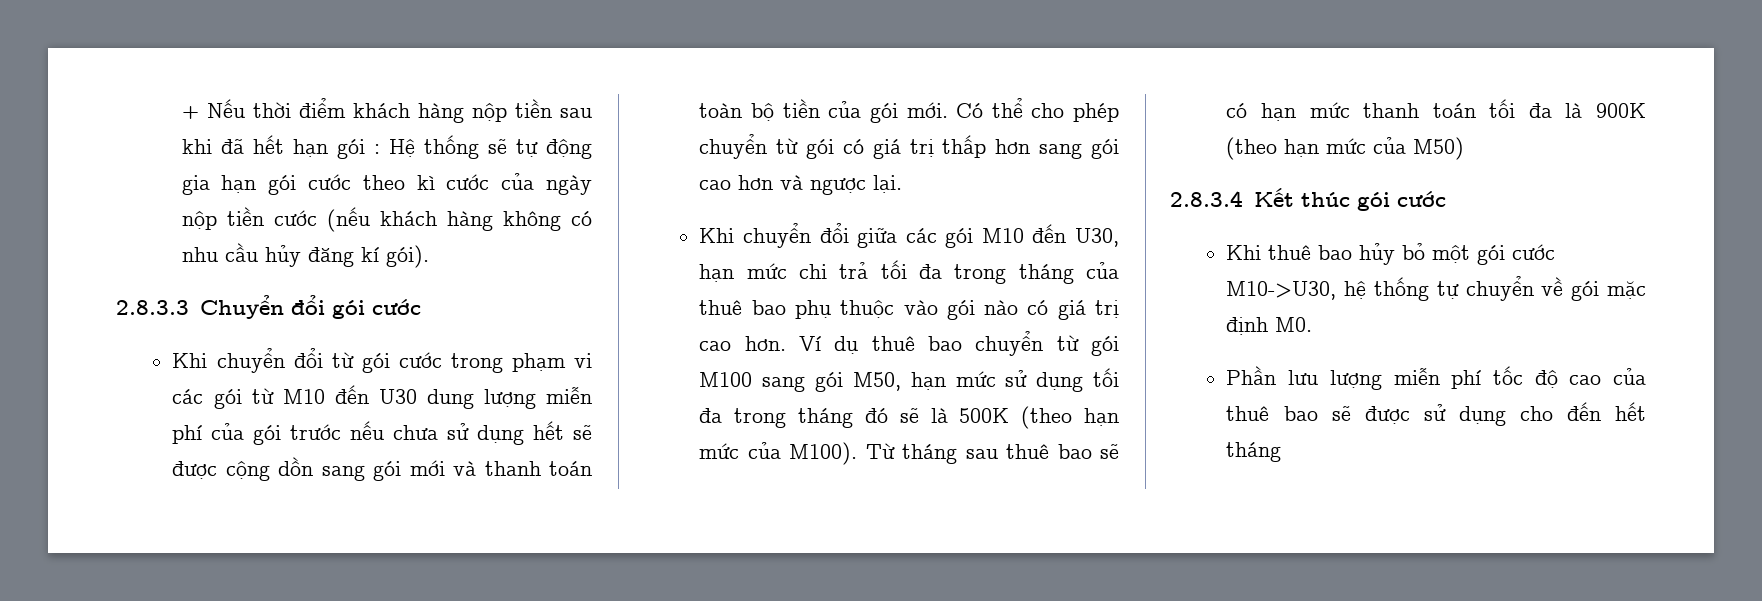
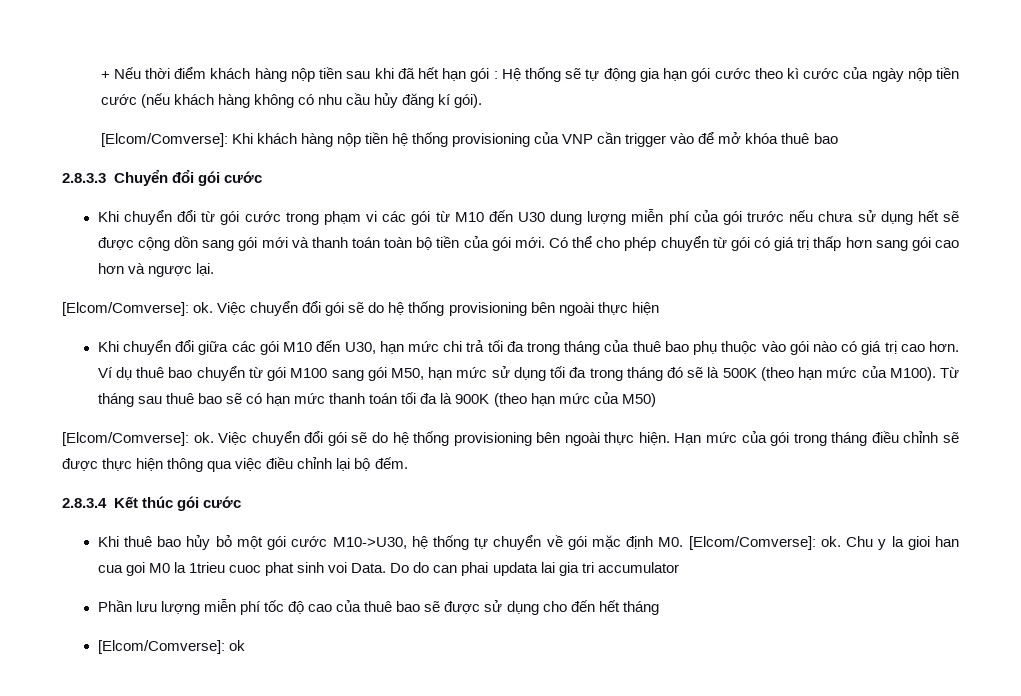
+ [Elcom/Comverse]: Khi khách hàng nộp tiền hệ thống provisioning của VNP cần trigger vào để mở khóa thuê bao
+ [Elcom/Comverse]: ok. Việc chuyển đổi gói sẽ do hệ thống provisioning bên ngoài thực hiện
+ [Elcom/Comverse]: ok. Việc chuyển đổi gói sẽ do hệ thống provisioning bên ngoài thực hiện. Hạn mức của gói trong tháng điều chỉnh sẽ được thực hiện thông qua việc điều chỉnh lại bộ đếm.
- Khi thuê bao hủy bỏ một gói cước M10->U30, hệ thống tự chuyển về gói mặc định M0.
+ Khi thuê bao hủy bỏ một gói cước M10->U30, hệ thống tự chuyển về gói mặc định M0. [Elcom/Comverse]: ok. Chu y la gioi han cua goi M0 la 1trieu cuoc phat sinh voi Data. Do do can phai updata lai gia tri accumulator
+ [Elcom/Comverse]: ok

